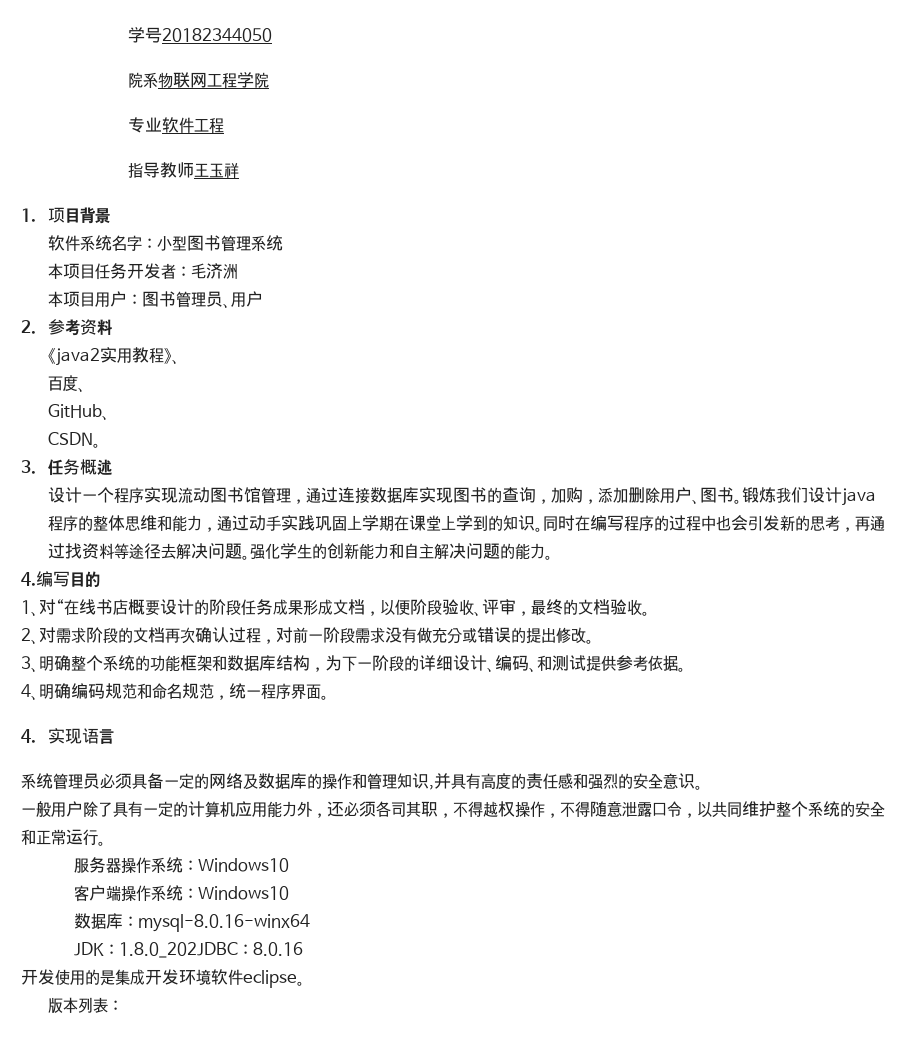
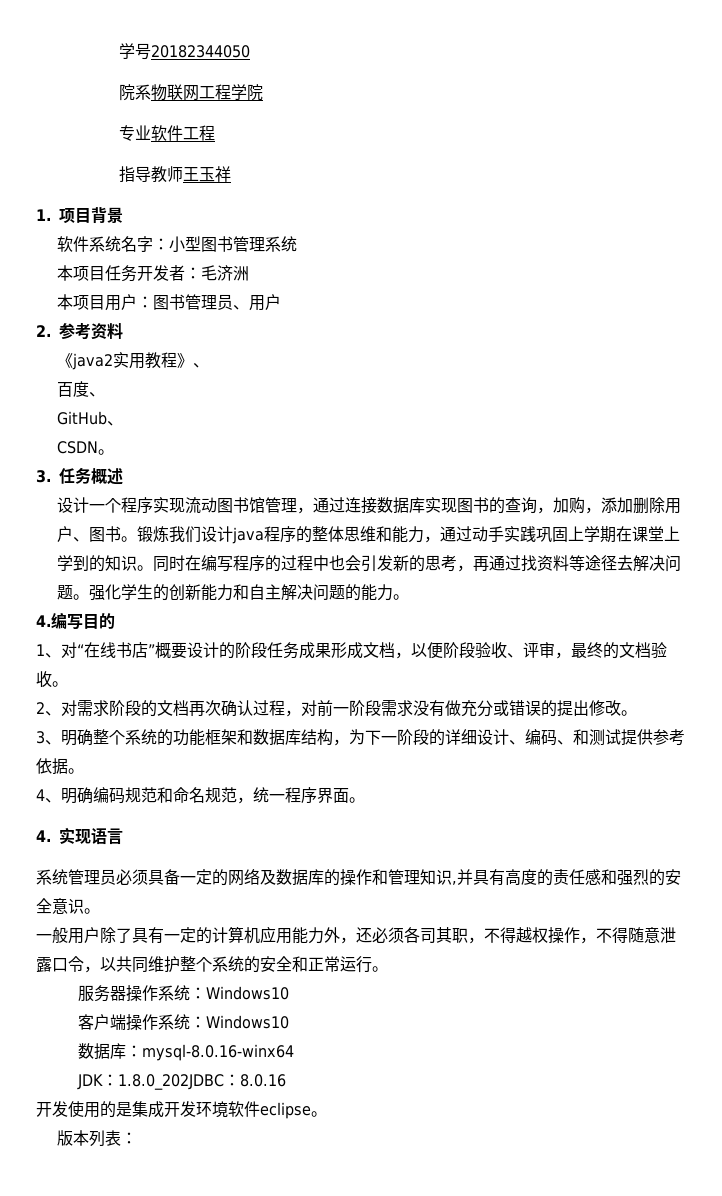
- 1、对“在线书店概要设计的阶段任务成果形成文档，以便阶段验收、评审，最终的文档验收。
+ 1、对“在线书店”概要设计的阶段任务成果形成文档，以便阶段验收、评审，最终的文档验收。

